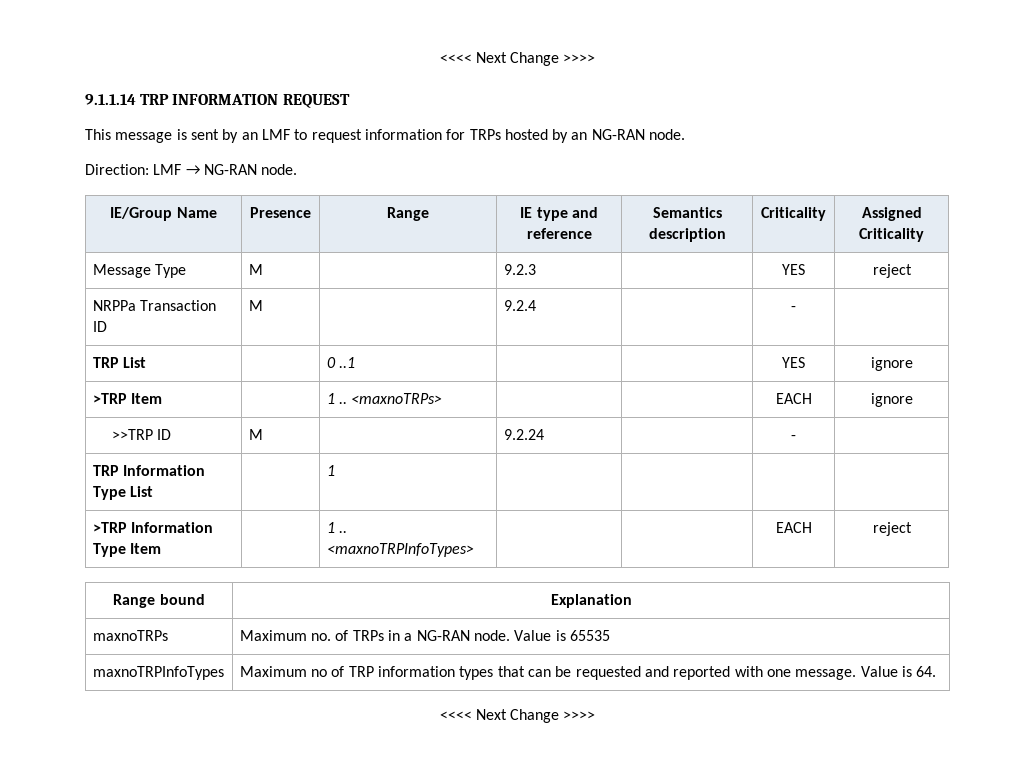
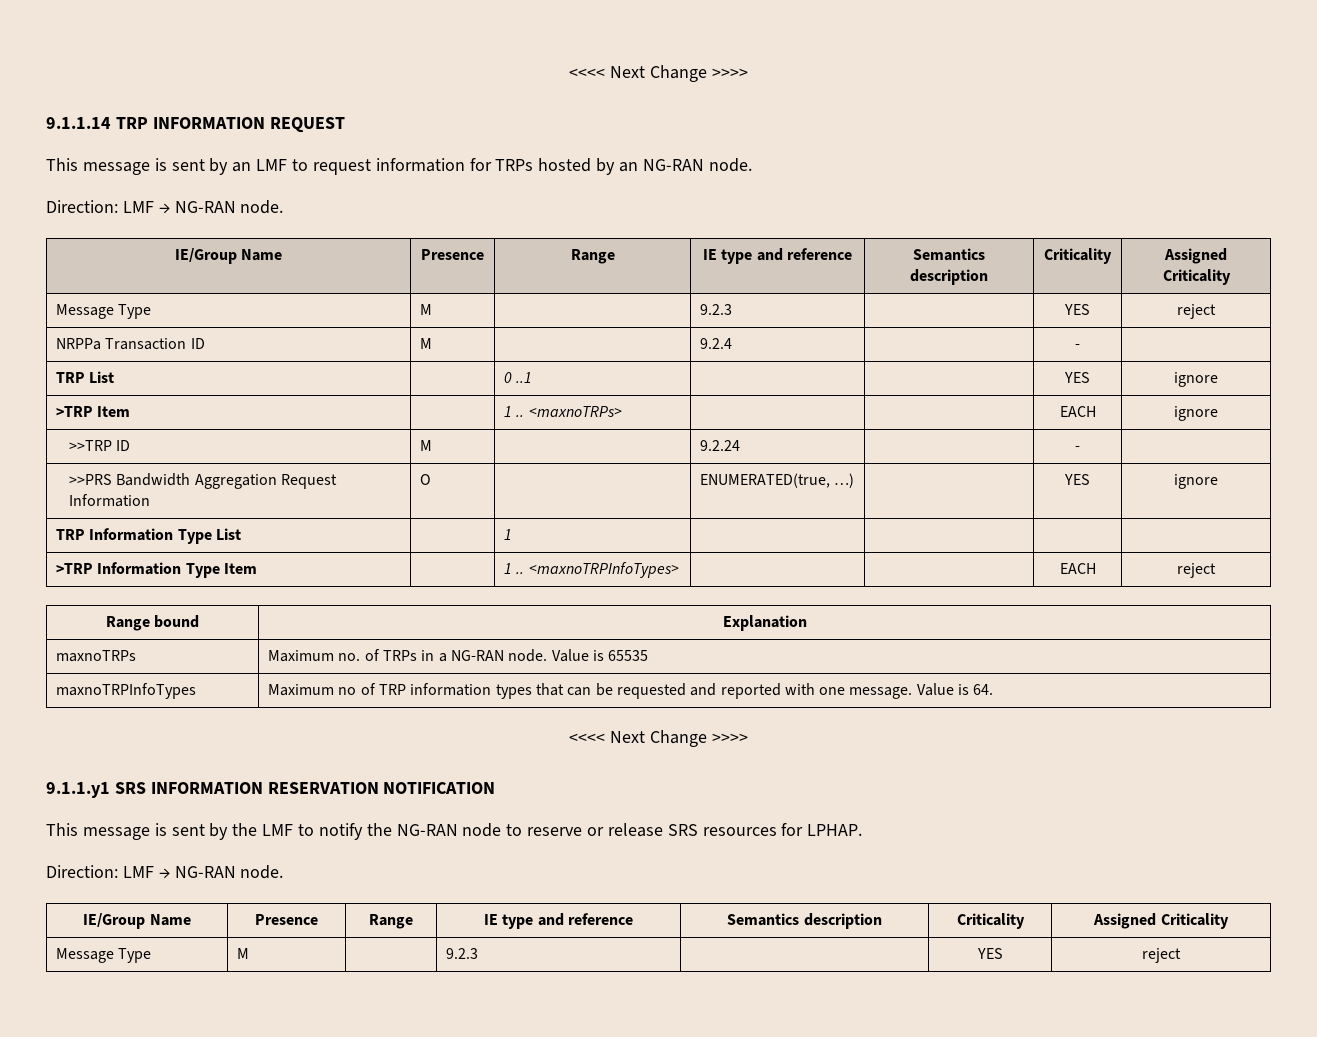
+ >>PRS Bandwidth Aggregation Request Information | O | | ENUMERATED(true, …) | | YES | ignore
+ 9.1.1.y1 SRS INFORMATION RESERVATION NOTIFICATION
+ This message is sent by the LMF to notify the NG-RAN node to reserve or release SRS resources for LPHAP.
+ Direction: LMF → NG-RAN node.
+ IE/Group Name | Presence | Range | IE type and reference | Semantics description | Criticality | Assigned Criticality
+ Message Type | M | | 9.2.3 | | YES | reject

